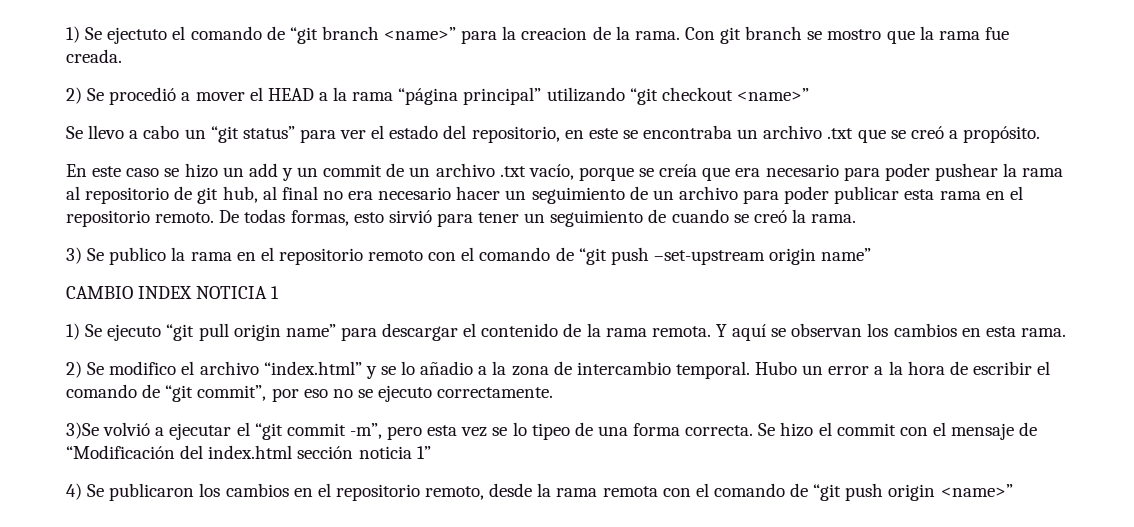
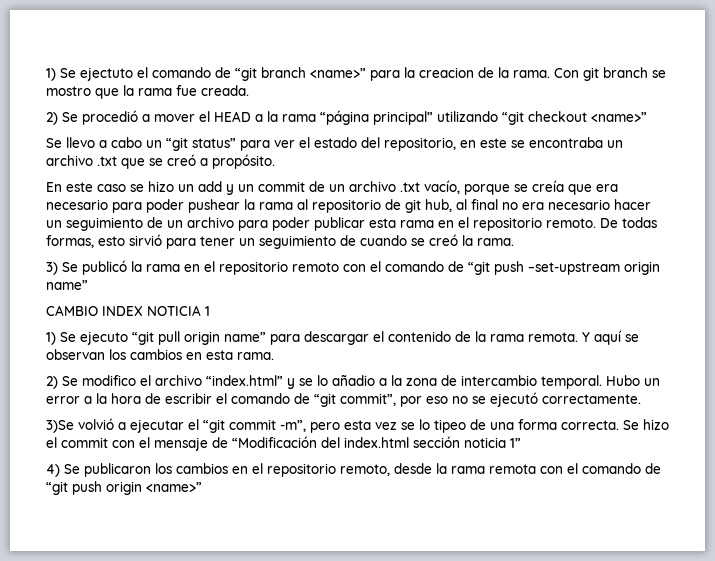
- 3) Se publico la rama en el repositorio remoto con el comando de “git push –set-upstream origin name”
+ 3) Se publicó la rama en el repositorio remoto con el comando de “git push –set-upstream origin name”
- Hubo un error a la hora de escribir el comando de “git commit”, por eso no se ejecuto correctamente.
+ Hubo un error a la hora de escribir el comando de “git commit”, por eso no se ejecutó correctamente.

